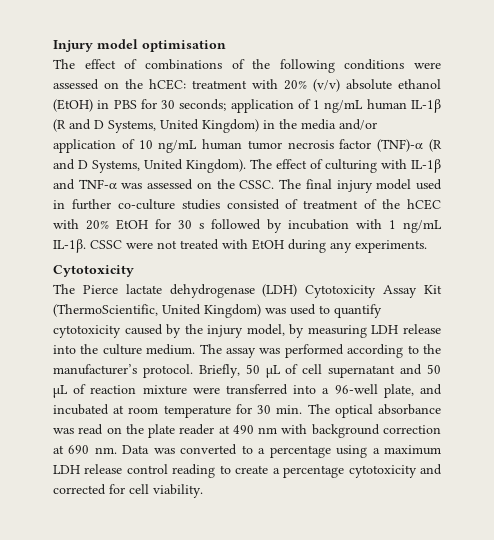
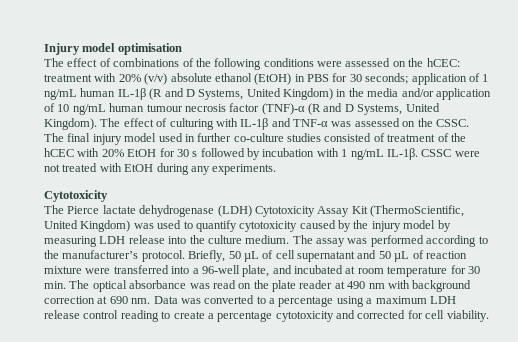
- The effect of combinations of the following conditions were assessed on the hCEC: treatment with 20% (v/v) absolute ethanol (EtOH) in PBS for 30 seconds; application of 1 ng/mL human IL-1β (R and D Systems, United Kingdom) in the media and/or application of 10 ng/mL human tumor necrosis factor (TNF)-α (R and D Systems, United Kingdom).
+ The effect of combinations of the following conditions were assessed on the hCEC: treatment with 20% (v/v) absolute ethanol (EtOH) in PBS for 30 seconds; application of 1 ng/mL human IL-1β (R and D Systems, United Kingdom) in the media and/or application of 10 ng/mL human tumour necrosis factor (TNF)-α (R and D Systems, United Kingdom).
- The Pierce lactate dehydrogenase (LDH) Cytotoxicity Assay Kit (ThermoScientific, United Kingdom) was used to quantify cytotoxicity caused by the injury model, by measuring LDH release into the culture medium.
+ The Pierce lactate dehydrogenase (LDH) Cytotoxicity Assay Kit (ThermoScientific, United Kingdom) was used to quantify cytotoxicity caused by the injury model by measuring LDH release into the culture medium.

